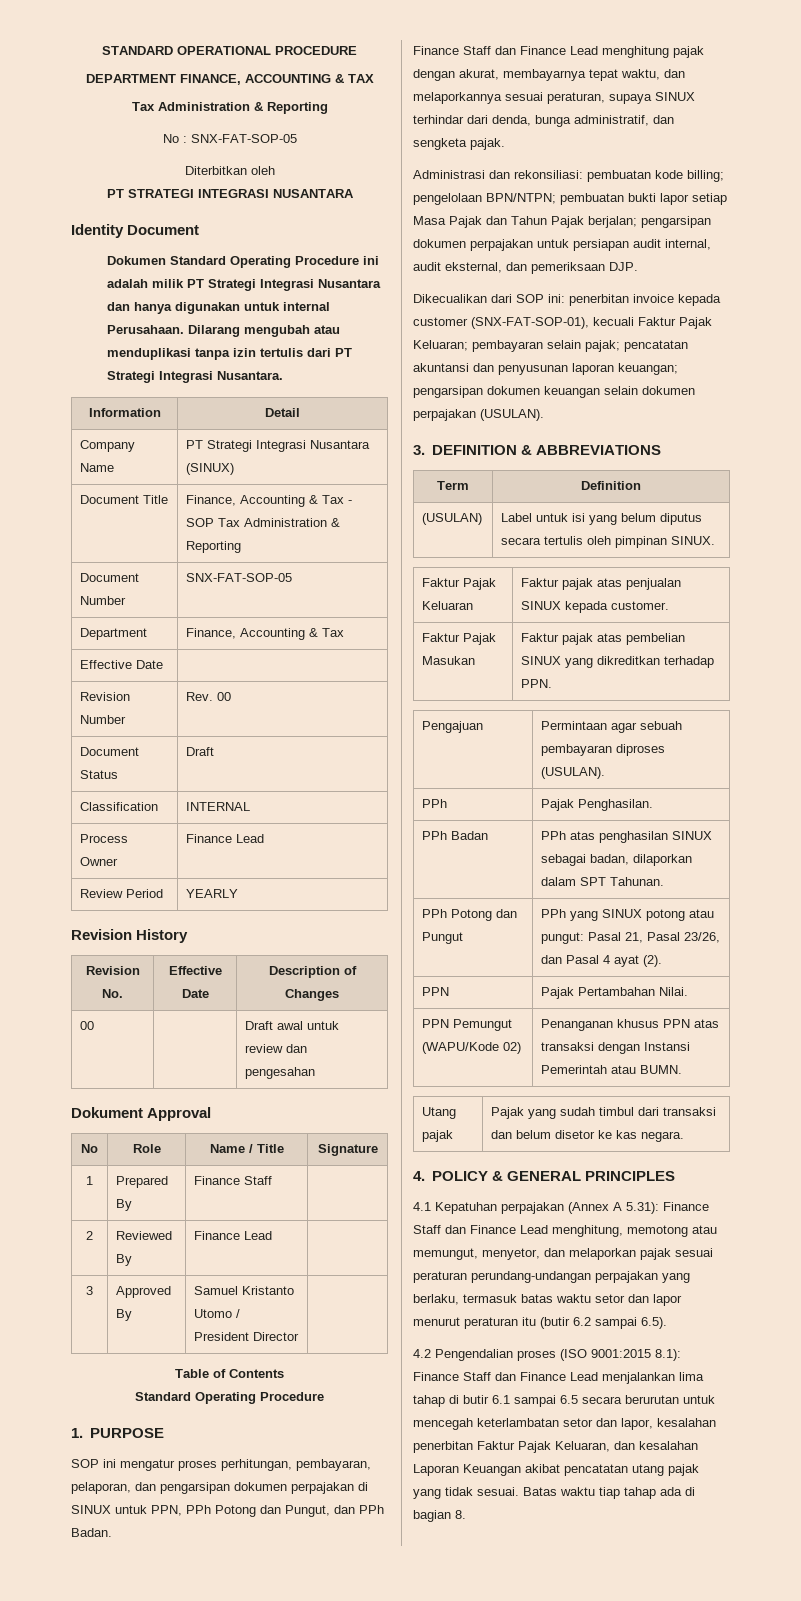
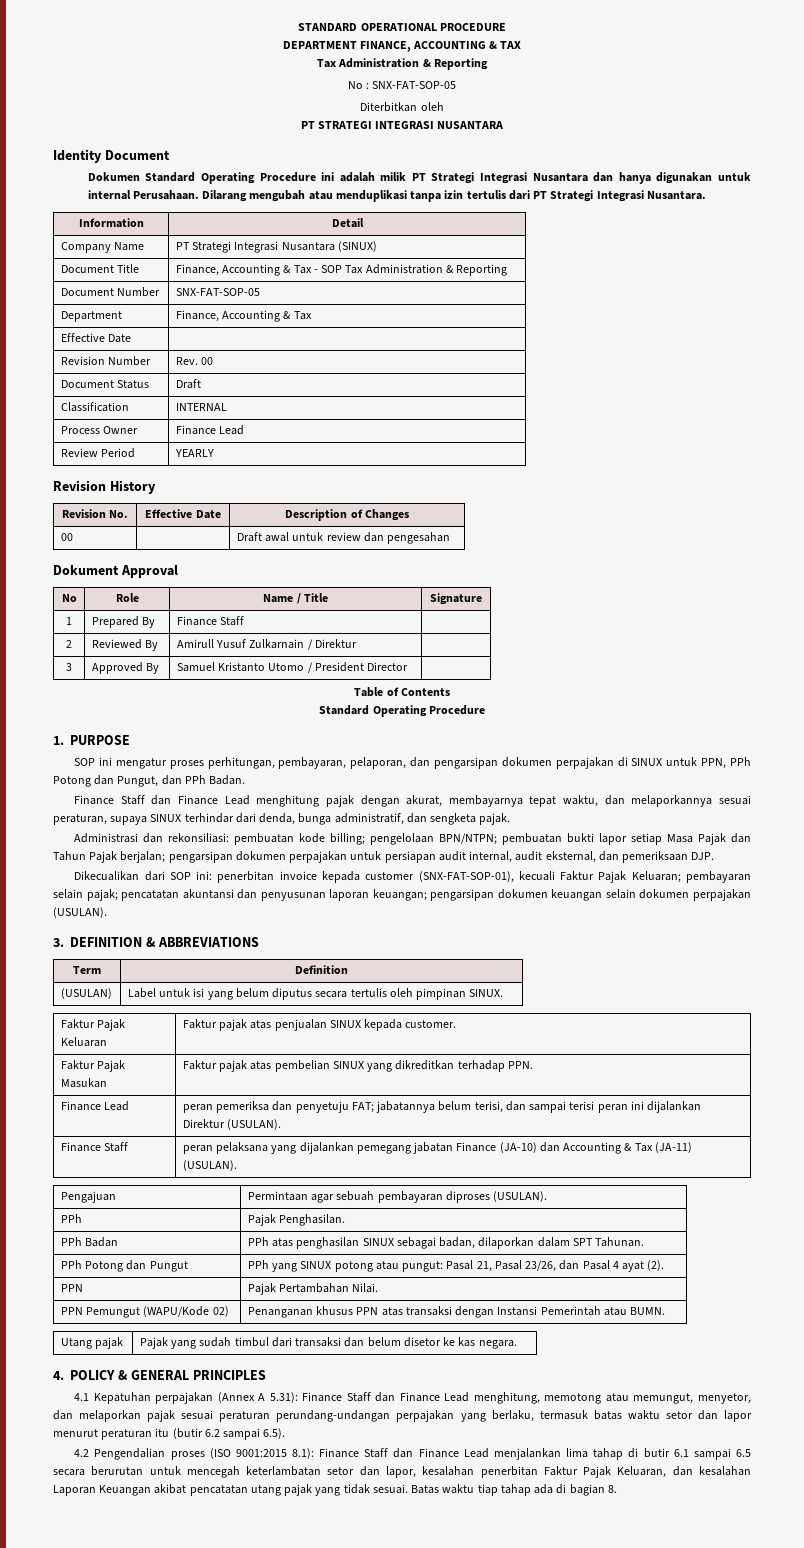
- 2 | Reviewed By | Finance Lead |
+ 2 | Reviewed By | Amirull Yusuf Zulkarnain / Direktur |
+ Finance Lead | peran pemeriksa dan penyetuju FAT; jabatannya belum terisi, dan sampai terisi peran ini dijalankan Direktur (USULAN).
+ Finance Staff | peran pelaksana yang dijalankan pemegang jabatan Finance (JA-10) dan Accounting & Tax (JA-11) (USULAN).

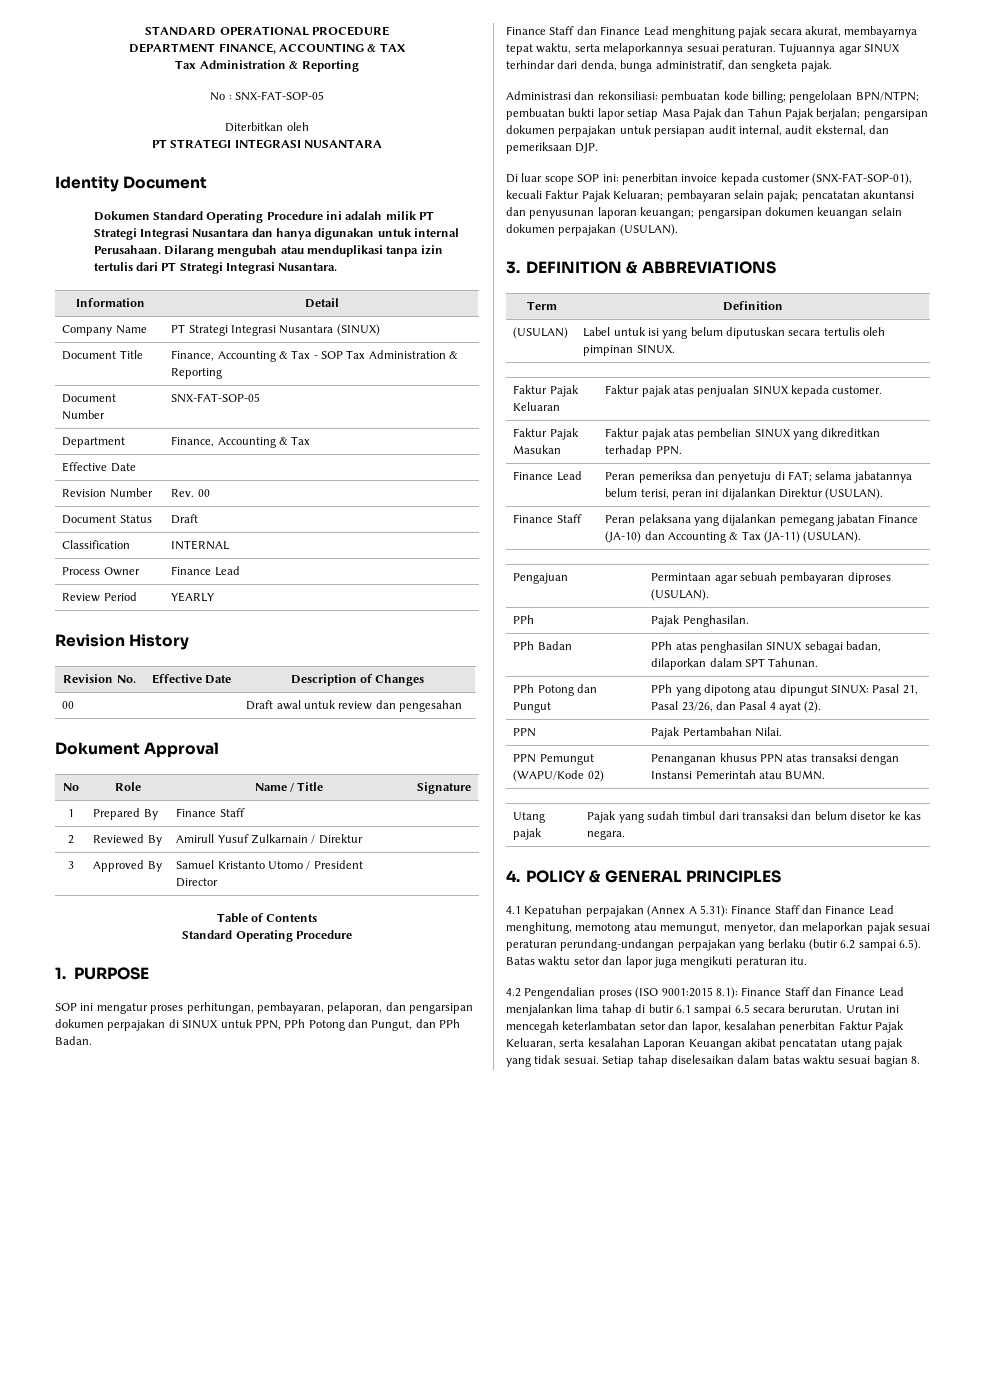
- Finance Staff dan Finance Lead menghitung pajak dengan akurat, membayarnya tepat waktu, dan melaporkannya sesuai peraturan, supaya SINUX terhindar dari denda, bunga administratif, dan sengketa pajak.
+ Finance Staff dan Finance Lead menghitung pajak secara akurat, membayarnya tepat waktu, serta melaporkannya sesuai peraturan. Tujuannya agar SINUX terhindar dari denda, bunga administratif, dan sengketa pajak.
- Dikecualikan dari SOP ini: penerbitan invoice kepada customer (SNX-FAT-SOP-01), kecuali Faktur Pajak Keluaran; pembayaran selain pajak; pencatatan akuntansi dan penyusunan laporan keuangan; pengarsipan dokumen keuangan selain dokumen perpajakan (USULAN).
+ Di luar scope SOP ini: penerbitan invoice kepada customer (SNX-FAT-SOP-01), kecuali Faktur Pajak Keluaran; pembayaran selain pajak; pencatatan akuntansi dan penyusunan laporan keuangan; pengarsipan dokumen keuangan selain dokumen perpajakan (USULAN).
- (USULAN) | Label untuk isi yang belum diputus secara tertulis oleh pimpinan SINUX.
+ (USULAN) | Label untuk isi yang belum diputuskan secara tertulis oleh pimpinan SINUX.
- Finance Lead | peran pemeriksa dan penyetuju FAT; jabatannya belum terisi, dan sampai terisi peran ini dijalankan Direktur (USULAN).
+ Finance Lead | Peran pemeriksa dan penyetuju di FAT; selama jabatannya belum terisi, peran ini dijalankan Direktur (USULAN).
- Finance Staff | peran pelaksana yang dijalankan pemegang jabatan Finance (JA-10) dan Accounting & Tax (JA-11) (USULAN).
+ Finance Staff | Peran pelaksana yang dijalankan pemegang jabatan Finance (JA-10) dan Accounting & Tax (JA-11) (USULAN).
- PPh Potong dan Pungut | PPh yang SINUX potong atau pungut: Pasal 21, Pasal 23/26, dan Pasal 4 ayat (2).
+ PPh Potong dan Pungut | PPh yang dipotong atau dipungut SINUX: Pasal 21, Pasal 23/26, dan Pasal 4 ayat (2).
- 4.1 Kepatuhan perpajakan (Annex A 5.31): Finance Staff dan Finance Lead menghitung, memotong atau memungut, menyetor, dan melaporkan pajak sesuai peraturan perundang-undangan perpajakan yang berlaku, termasuk batas waktu setor dan lapor menurut peraturan itu (butir 6.2 sampai 6.5).
+ 4.1 Kepatuhan perpajakan (Annex A 5.31): Finance Staff dan Finance Lead menghitung, memotong atau memungut, menyetor, dan melaporkan pajak sesuai peraturan perundang-undangan perpajakan yang berlaku (butir 6.2 sampai 6.5). Batas waktu setor dan lapor juga mengikuti peraturan itu.
- 4.2 Pengendalian proses (ISO 9001:2015 8.1): Finance Staff dan Finance Lead menjalankan lima tahap di butir 6.1 sampai 6.5 secara berurutan untuk mencegah keterlambatan setor dan lapor, kesalahan penerbitan Faktur Pajak Keluaran, dan kesalahan Laporan Keuangan akibat pencatatan utang pajak yang tidak sesuai.
+ 4.2 Pengendalian proses (ISO 9001:2015 8.1): Finance Staff dan Finance Lead menjalankan lima tahap di butir 6.1 sampai 6.5 secara berurutan. Urutan ini mencegah keterlambatan setor dan lapor, kesalahan penerbitan Faktur Pajak Keluaran, serta kesalahan Laporan Keuangan akibat pencatatan utang pajak yang tidak sesuai.
- Batas waktu tiap tahap ada di bagian 8.
+ Setiap tahap diselesaikan dalam batas waktu sesuai bagian 8.

